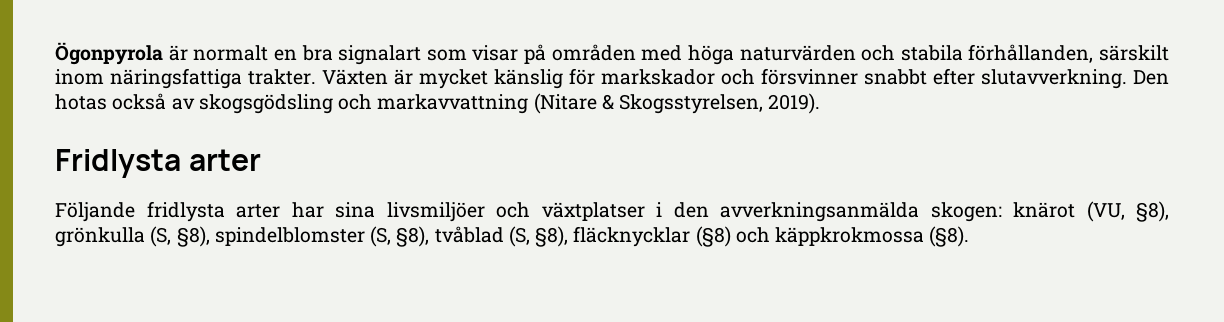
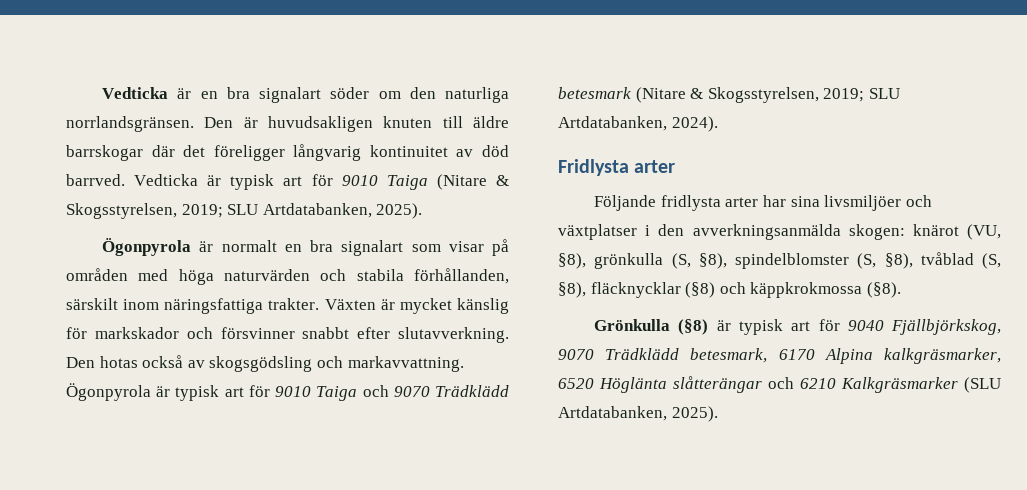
+ Vedticka är en bra signalart söder om den naturliga norrlandsgränsen. Den är huvudsakligen knuten till äldre barrskogar där det föreligger långvarig kontinuitet av död barrved. Vedticka är typisk art för 9010 Taiga (Nitare & Skogsstyrelsen, 2019; SLU Artdatabanken, 2025).
- Den hotas också av skogsgödsling och markavvattning (Nitare & Skogsstyrelsen, 2019).
+ Den hotas också av skogsgödsling och markavvattning. Ögonpyrola är typisk art för 9010 Taiga och 9070 Trädklädd betesmark (Nitare & Skogsstyrelsen, 2019; SLU Artdatabanken, 2024).
+ Grönkulla (§8) är typisk art för 9040 Fjällbjörkskog, 9070 Trädklädd betesmark, 6170 Alpina kalkgräsmarker, 6520 Höglänta slåtterängar och 6210 Kalkgräsmarker (SLU Artdatabanken, 2025).

